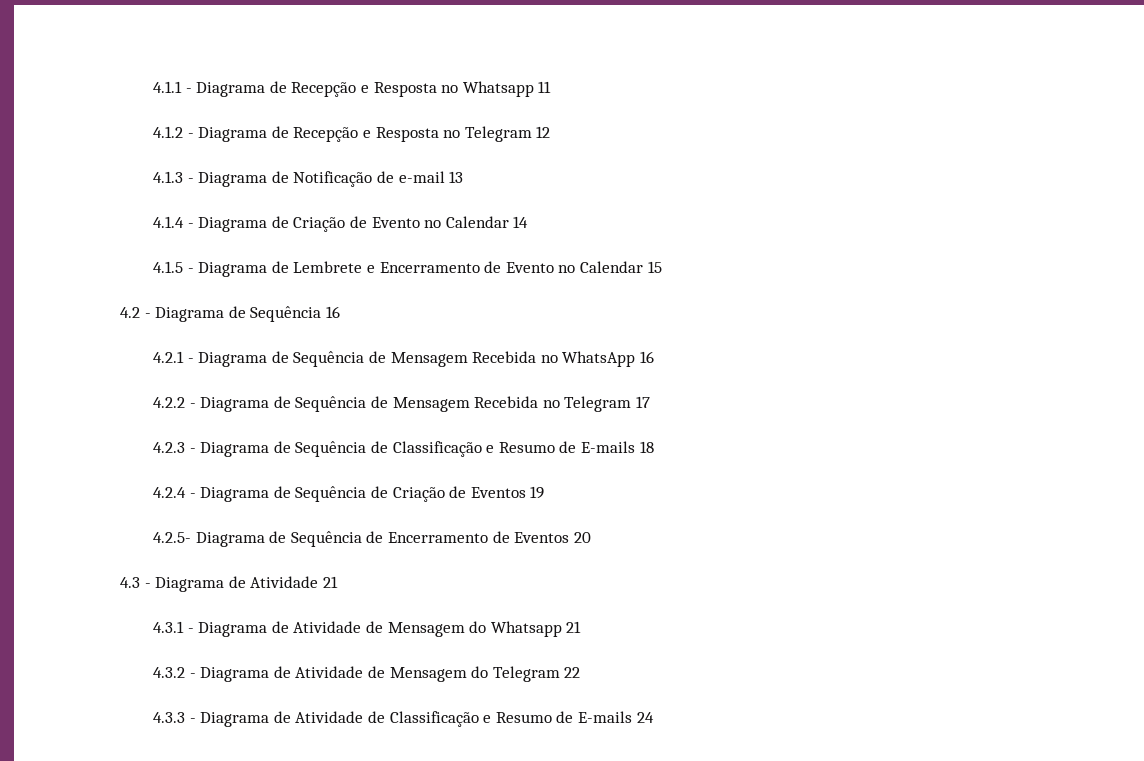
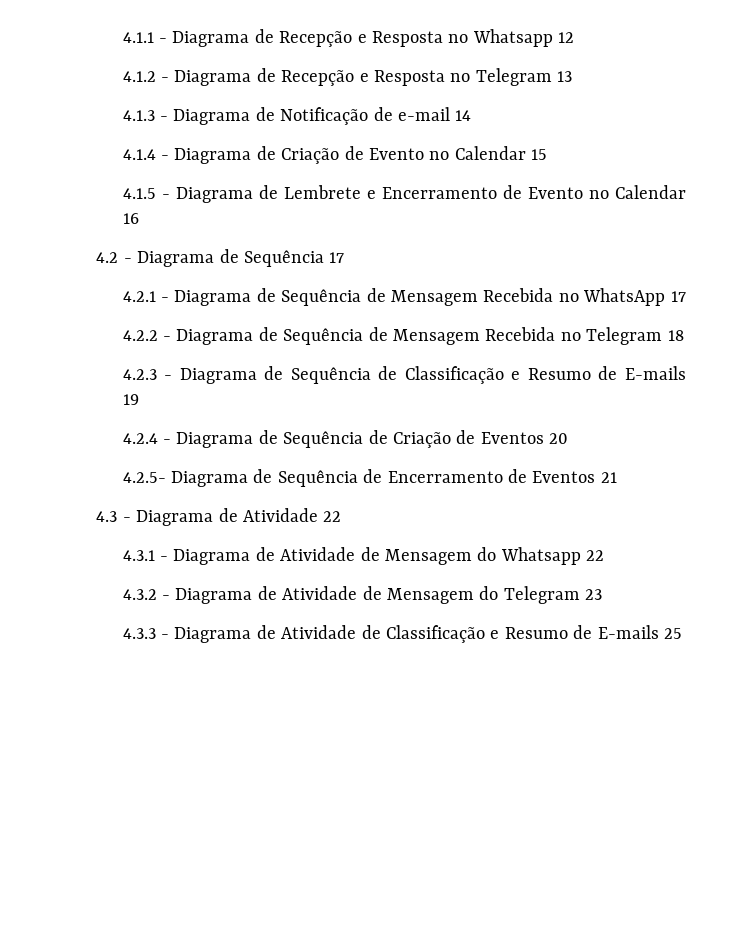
- 4.1.1 - Diagrama de Recepção e Resposta no Whatsapp 11
+ 4.1.1 - Diagrama de Recepção e Resposta no Whatsapp 12
- 4.1.2 - Diagrama de Recepção e Resposta no Telegram 12
+ 4.1.2 - Diagrama de Recepção e Resposta no Telegram 13
- 4.1.3 - Diagrama de Notificação de e-mail 13
+ 4.1.3 - Diagrama de Notificação de e-mail 14
- 4.1.4 - Diagrama de Criação de Evento no Calendar 14
+ 4.1.4 - Diagrama de Criação de Evento no Calendar 15
- 4.1.5 - Diagrama de Lembrete e Encerramento de Evento no Calendar 15
+ 4.1.5 - Diagrama de Lembrete e Encerramento de Evento no Calendar 16
- 4.2 - Diagrama de Sequência 16
+ 4.2 - Diagrama de Sequência 17
- 4.2.1 - Diagrama de Sequência de Mensagem Recebida no WhatsApp 16
+ 4.2.1 - Diagrama de Sequência de Mensagem Recebida no WhatsApp 17
- 4.2.2 - Diagrama de Sequência de Mensagem Recebida no Telegram 17
+ 4.2.2 - Diagrama de Sequência de Mensagem Recebida no Telegram 18
- 4.2.3 - Diagrama de Sequência de Classificação e Resumo de E-mails 18
+ 4.2.3 - Diagrama de Sequência de Classificação e Resumo de E-mails 19
- 4.2.4 - Diagrama de Sequência de Criação de Eventos 19
+ 4.2.4 - Diagrama de Sequência de Criação de Eventos 20
- 4.2.5- Diagrama de Sequência de Encerramento de Eventos 20
+ 4.2.5- Diagrama de Sequência de Encerramento de Eventos 21
- 4.3 - Diagrama de Atividade 21
+ 4.3 - Diagrama de Atividade 22
- 4.3.1 - Diagrama de Atividade de Mensagem do Whatsapp 21
+ 4.3.1 - Diagrama de Atividade de Mensagem do Whatsapp 22
- 4.3.2 - Diagrama de Atividade de Mensagem do Telegram 22
+ 4.3.2 - Diagrama de Atividade de Mensagem do Telegram 23
- 4.3.3 - Diagrama de Atividade de Classificação e Resumo de E-mails 24
+ 4.3.3 - Diagrama de Atividade de Classificação e Resumo de E-mails 25

